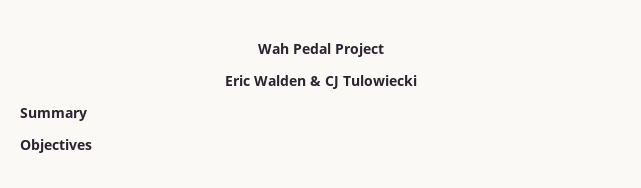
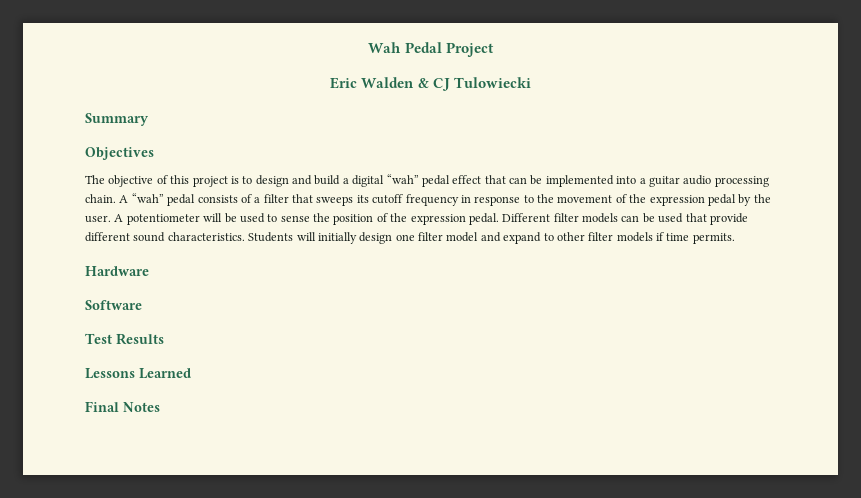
+ The objective of this project is to design and build a digital “wah” pedal effect that can be implemented into a guitar audio processing chain. A “wah” pedal consists of a filter that sweeps its cutoff frequency in response to the movement of the expression pedal by the user. A potentiometer will be used to sense the position of the expression pedal. Different filter models can be used that provide different sound characteristics. Students will initially design one filter model and expand to other filter models if time permits.
+ Hardware
+ Software
+ Test Results
+ Lessons Learned
+ Final Notes

